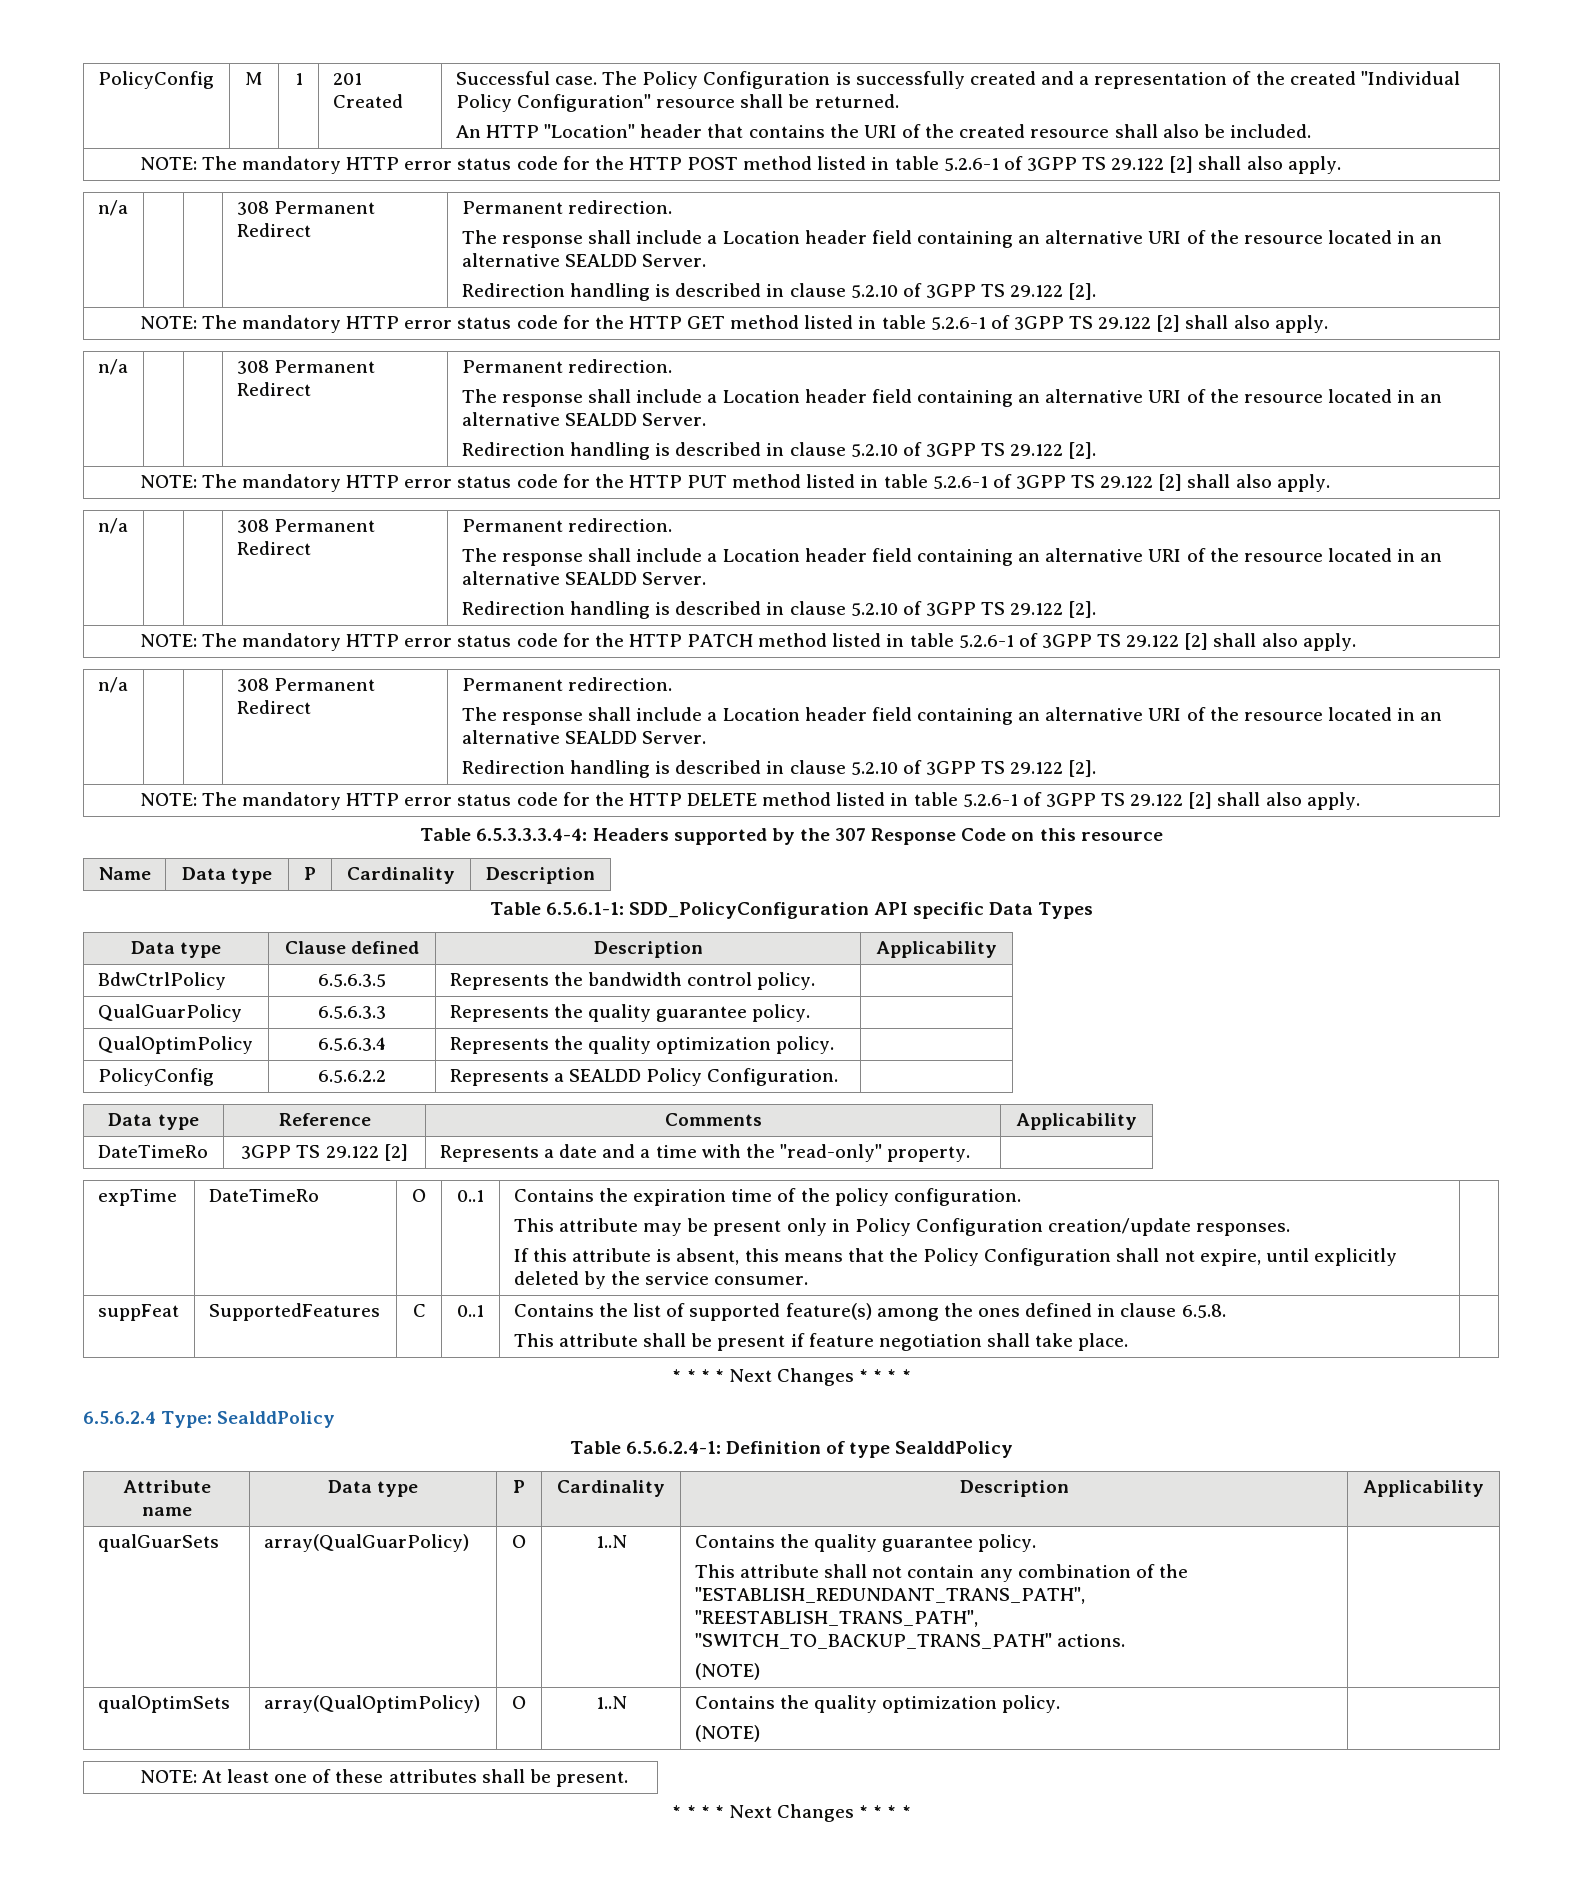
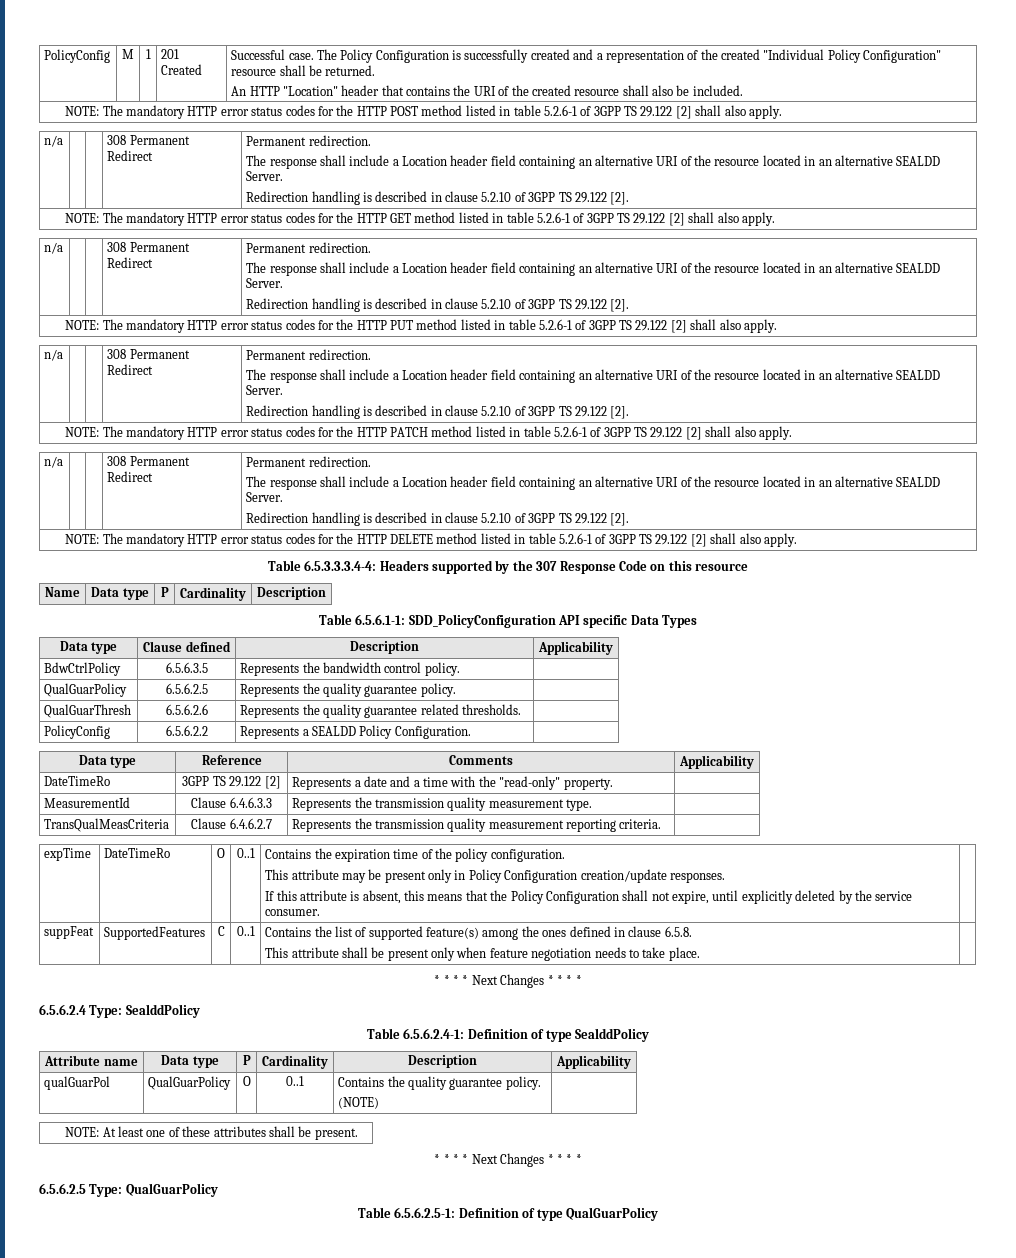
- NOTE: The mandatory HTTP error status code for the HTTP POST method listed in table 5.2.6-1 of 3GPP TS 29.122 [2] shall also apply.
+ NOTE: The mandatory HTTP error status codes for the HTTP POST method listed in table 5.2.6-1 of 3GPP TS 29.122 [2] shall also apply.
- NOTE: The mandatory HTTP error status code for the HTTP GET method listed in table 5.2.6-1 of 3GPP TS 29.122 [2] shall also apply.
+ NOTE: The mandatory HTTP error status codes for the HTTP GET method listed in table 5.2.6-1 of 3GPP TS 29.122 [2] shall also apply.
- NOTE: The mandatory HTTP error status code for the HTTP PUT method listed in table 5.2.6-1 of 3GPP TS 29.122 [2] shall also apply.
+ NOTE: The mandatory HTTP error status codes for the HTTP PUT method listed in table 5.2.6-1 of 3GPP TS 29.122 [2] shall also apply.
- NOTE: The mandatory HTTP error status code for the HTTP PATCH method listed in table 5.2.6-1 of 3GPP TS 29.122 [2] shall also apply.
+ NOTE: The mandatory HTTP error status codes for the HTTP PATCH method listed in table 5.2.6-1 of 3GPP TS 29.122 [2] shall also apply.
- NOTE: The mandatory HTTP error status code for the HTTP DELETE method listed in table 5.2.6-1 of 3GPP TS 29.122 [2] shall also apply.
+ NOTE: The mandatory HTTP error status codes for the HTTP DELETE method listed in table 5.2.6-1 of 3GPP TS 29.122 [2] shall also apply.
- QualGuarPolicy | 6.5.6.3.3 | Represents the quality guarantee policy. |
+ QualGuarPolicy | 6.5.6.2.5 | Represents the quality guarantee policy. |
- QualOptimPolicy | 6.5.6.3.4 | Represents the quality optimization policy. |
+ QualGuarThresh | 6.5.6.2.6 | Represents the quality guarantee related thresholds. |
+ MeasurementId | Clause 6.4.6.3.3 | Represents the transmission quality measurement type. |
+ TransQualMeasCriteria | Clause 6.4.6.2.7 | Represents the transmission quality measurement reporting criteria. |
  suppFeat | SupportedFeatures | C | 0..1 | Contains the list of supported feature(s) among the ones defined in clause 6.5.8.
- This attribute shall be present if feature negotiation shall take place. |
+ This attribute shall be present only when feature negotiation needs to take place. |
- qualGuarSets | array(QualGuarPolicy) | O | 1..N | Contains the quality guarantee policy.
- This attribute shall not contain any combination of the "ESTABLISH_REDUNDANT_TRANS_PATH", "REESTABLISH_TRANS_PATH", "SWITCH_TO_BACKUP_TRANS_PATH" actions.
- (NOTE) |
- qualOptimSets | array(QualOptimPolicy) | O | 1..N | Contains the quality optimization policy.
+ qualGuarPol | QualGuarPolicy | O | 0..1 | Contains the quality guarantee policy.
+ 6.5.6.2.5 Type: QualGuarPolicy
+ Table 6.5.6.2.5-1: Definition of type QualGuarPolicy

